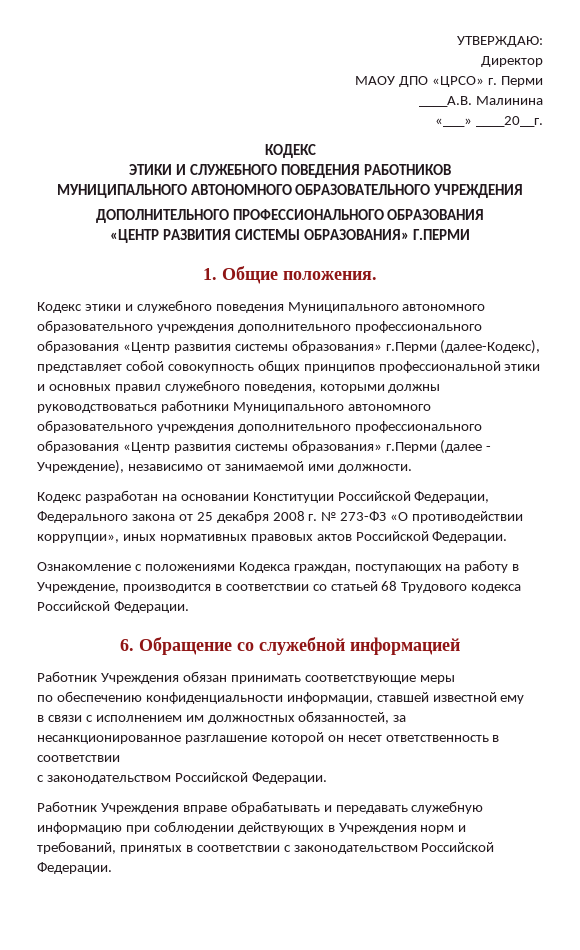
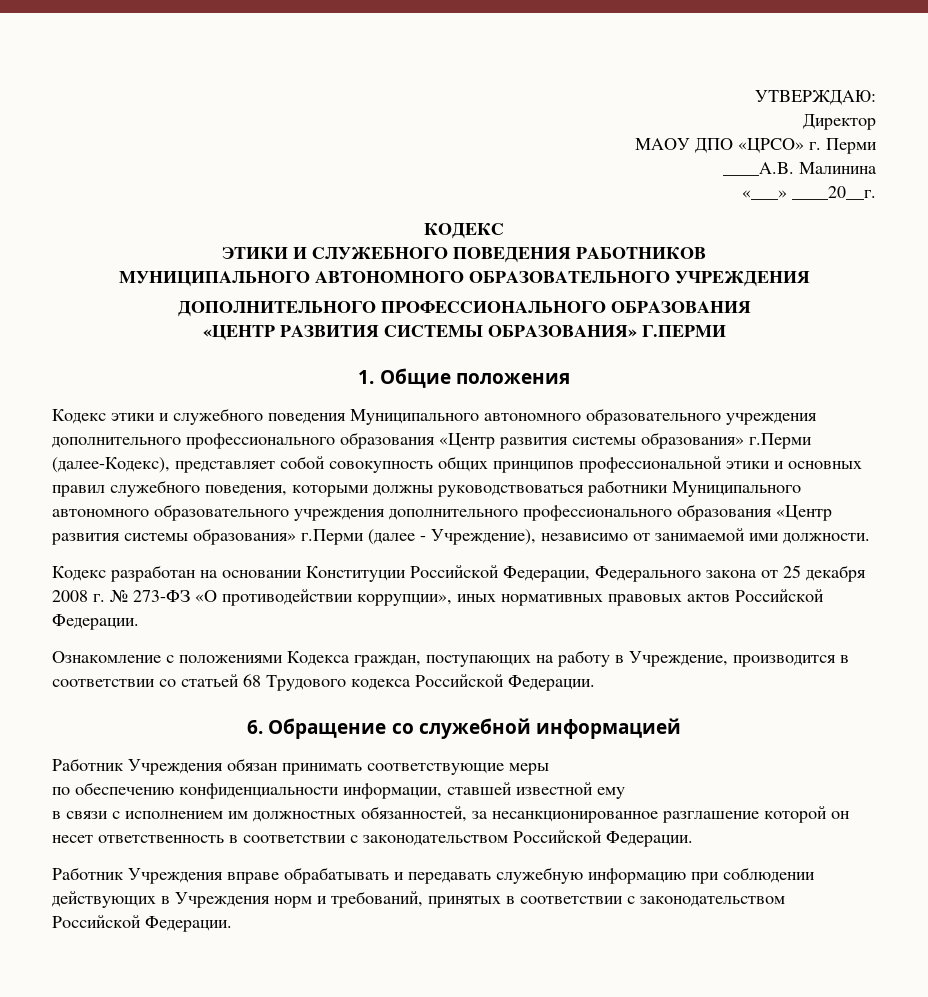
- 1. Общие положения.
+ 1. Общие положения
- в связи с исполнением им должностных обязанностей, за несанкционированное разглашение которой он несет ответственность в соответствии
- с законодательством Российской Федерации.
+ в связи с исполнением им должностных обязанностей, за несанкционированное разглашение которой он несет ответственность в соответствии с законодательством Российской Федерации.

